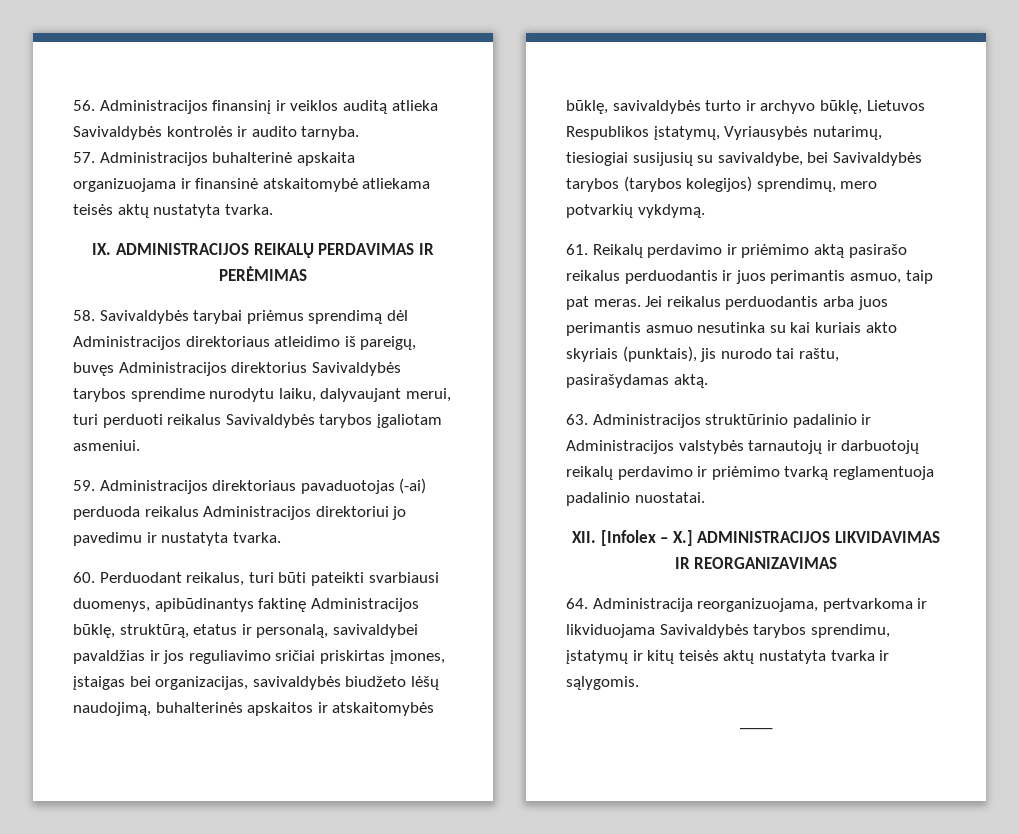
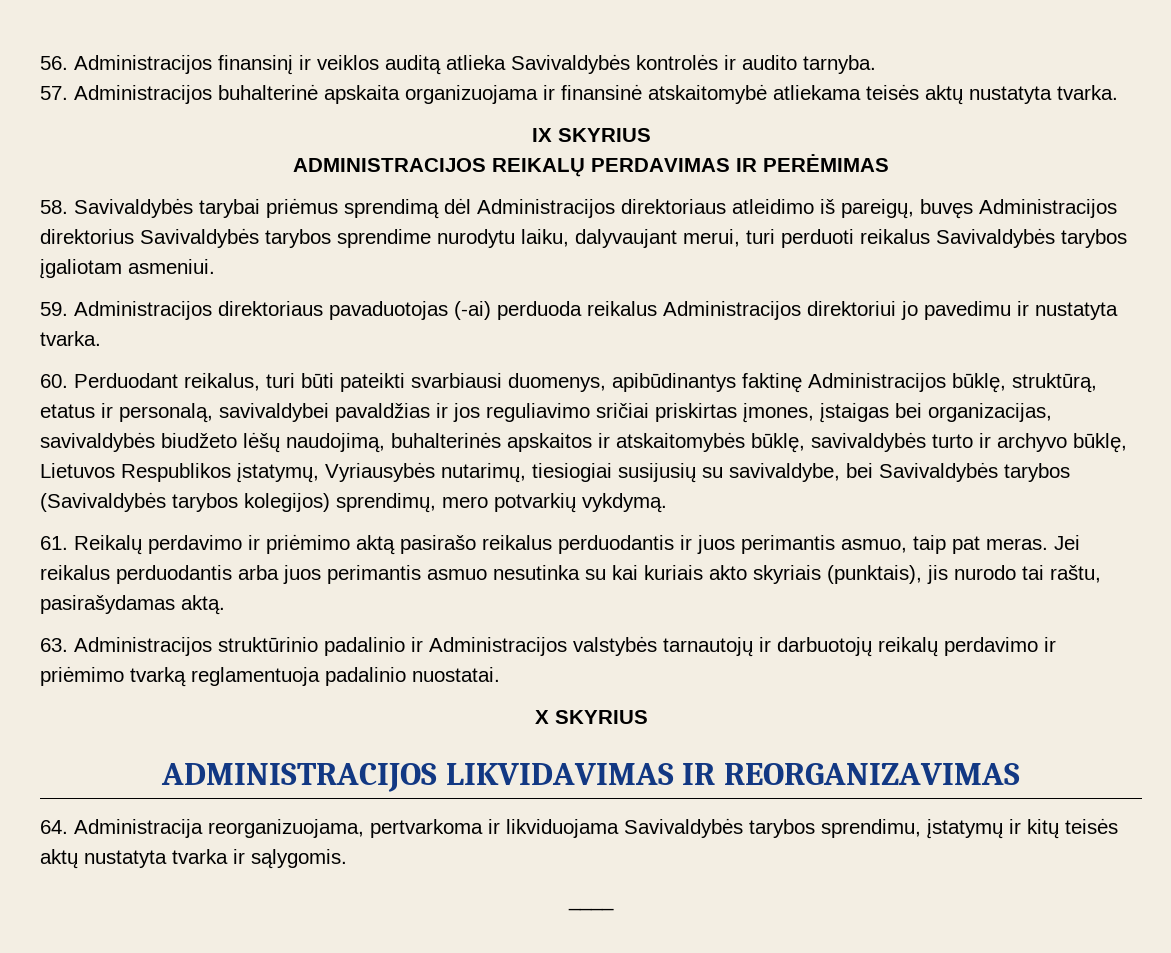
- IX. ADMINISTRACIJOS REIKALŲ PERDAVIMAS IR PERĖMIMAS
+ IX SKYRIUS
+ ADMINISTRACIJOS REIKALŲ PERDAVIMAS IR PERĖMIMAS
- 60. Perduodant reikalus, turi būti pateikti svarbiausi duomenys, apibūdinantys faktinę Administracijos būklę, struktūrą, etatus ir personalą, savivaldybei pavaldžias ir jos reguliavimo sričiai priskirtas įmones, įstaigas bei organizacijas, savivaldybės biudžeto lėšų naudojimą, buhalterinės apskaitos ir atskaitomybės būklę, savivaldybės turto ir archyvo būklę, Lietuvos Respublikos įstatymų, Vyriausybės nutarimų, tiesiogiai susijusių su savivaldybe, bei Savivaldybės tarybos (tarybos kolegijos) sprendimų, mero potvarkių vykdymą.
+ 60. Perduodant reikalus, turi būti pateikti svarbiausi duomenys, apibūdinantys faktinę Administracijos būklę, struktūrą, etatus ir personalą, savivaldybei pavaldžias ir jos reguliavimo sričiai priskirtas įmones, įstaigas bei organizacijas, savivaldybės biudžeto lėšų naudojimą, buhalterinės apskaitos ir atskaitomybės būklę, savivaldybės turto ir archyvo būklę, Lietuvos Respublikos įstatymų, Vyriausybės nutarimų, tiesiogiai susijusių su savivaldybe, bei Savivaldybės tarybos (Savivaldybės tarybos kolegijos) sprendimų, mero potvarkių vykdymą.
- XII. [Infolex – X.] ADMINISTRACIJOS LIKVIDAVIMAS IR REORGANIZAVIMAS
+ X SKYRIUS
+ ADMINISTRACIJOS LIKVIDAVIMAS IR REORGANIZAVIMAS

